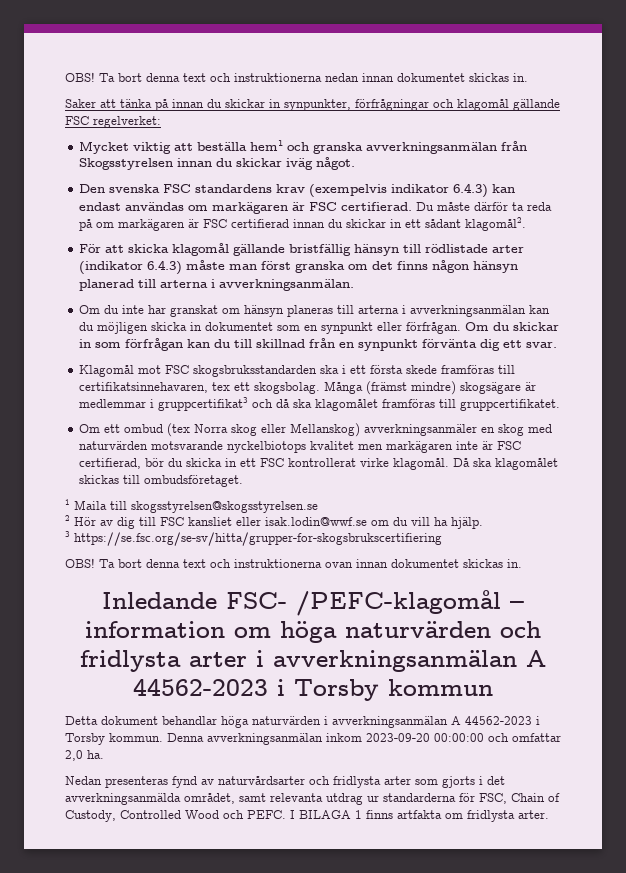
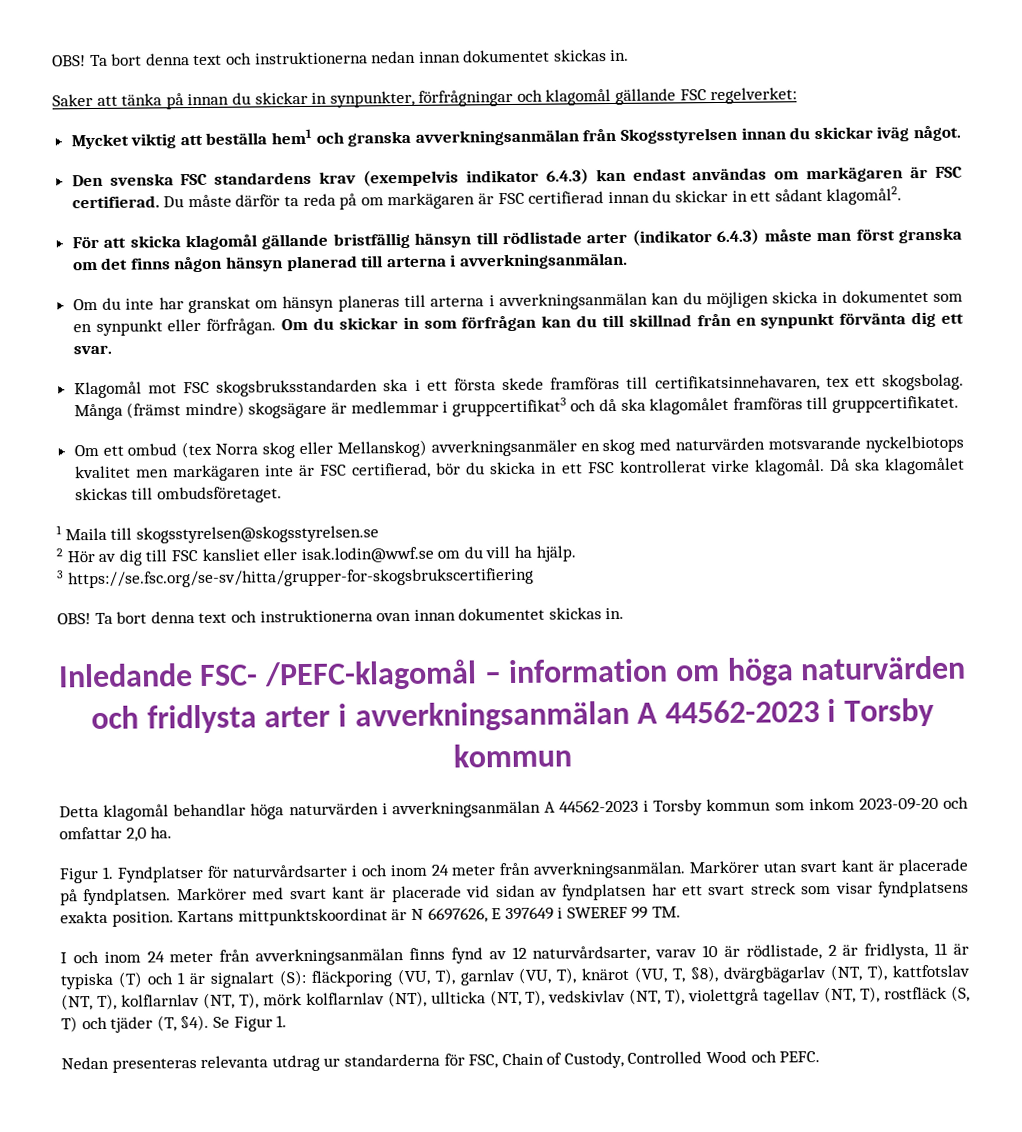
- Detta dokument behandlar höga naturvärden i avverkningsanmälan A 44562-2023 i Torsby kommun. Denna avverkningsanmälan inkom 2023-09-20 00:00:00 och omfattar 2,0 ha.
+ Detta klagomål behandlar höga naturvärden i avverkningsanmälan A 44562-2023 i Torsby kommun som inkom 2023-09-20 och omfattar 2,0 ha.
- Nedan presenteras fynd av naturvårdsarter och fridlysta arter som gjorts i det avverkningsanmälda området, samt relevanta utdrag ur standarderna för FSC, Chain of Custody, Controlled Wood och PEFC. I BILAGA 1 finns artfakta om fridlysta arter.
+ Figur 1. Fyndplatser för naturvårdsarter i och inom 24 meter från avverkningsanmälan. Markörer utan svart kant är placerade på fyndplatsen. Markörer med svart kant är placerade vid sidan av fyndplatsen har ett svart streck som visar fyndplatsens exakta position. Kartans mittpunktskoordinat är N 6697626, E 397649 i SWEREF 99 TM.
+ I och inom 24 meter från avverkningsanmälan finns fynd av 12 naturvårdsarter, varav 10 är rödlistade, 2 är fridlysta, 11 är typiska (T) och 1 är signalart (S): fläckporing (VU, T), garnlav (VU, T), knärot (VU, T, §8), dvärgbägarlav (NT, T), kattfotslav (NT, T), kolflarnlav (NT, T), mörk kolflarnlav (NT), ullticka (NT, T), vedskivlav (NT, T), violettgrå tagellav (NT, T), rostfläck (S, T) och tjäder (T, §4). Se Figur 1.
+ Nedan presenteras relevanta utdrag ur standarderna för FSC, Chain of Custody, Controlled Wood och PEFC.

